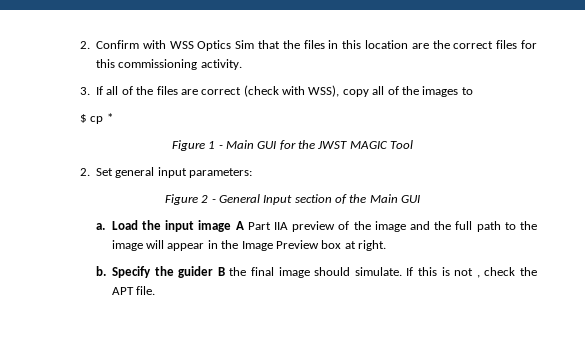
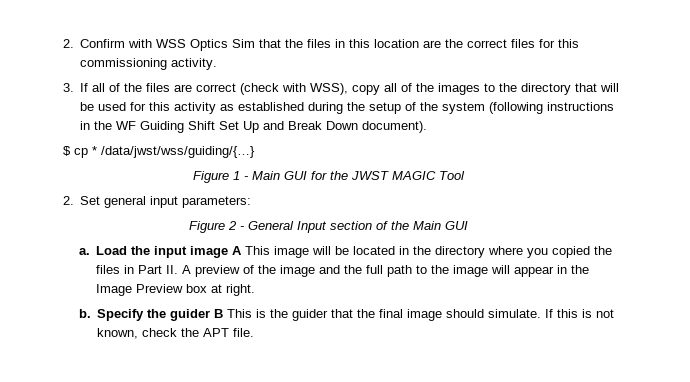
- 3. If all of the files are correct (check with WSS), copy all of the images to
+ 3. If all of the files are correct (check with WSS), copy all of the images to the directory that will be used for this activity as established during the setup of the system (following instructions in the WF Guiding Shift Set Up and Break Down document).
- $ cp *
+ $ cp * /data/jwst/wss/guiding/{…}
- Load the input image A Part IIA preview of the image and the full path to the image will appear in the Image Preview box at right.
+ Load the input image A This image will be located in the directory where you copied the files in Part II. A preview of the image and the full path to the image will appear in the Image Preview box at right.
- Specify the guider B the final image should simulate.
+ Specify the guider B This is the guider that the final image should simulate.
- If this is not , check the APT file.
+ If this is not known, check the APT file.

